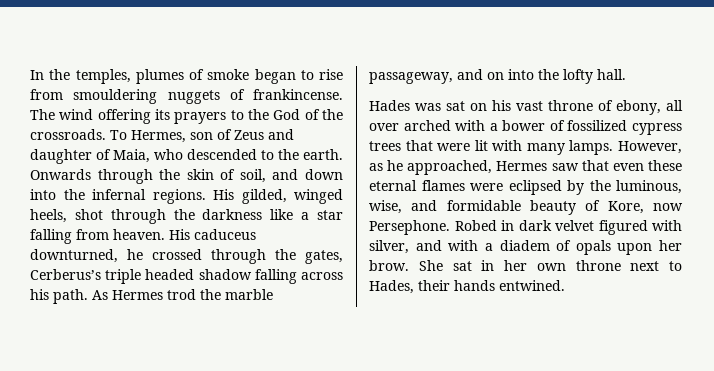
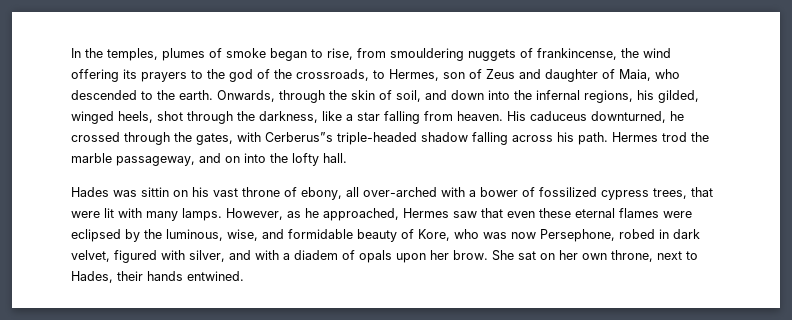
- In the temples, plumes of smoke began to rise from smouldering nuggets of frankincense. The wind offering its prayers to the God of the crossroads. To Hermes, son of Zeus and daughter of Maia, who descended to the earth.
+ In the temples, plumes of smoke began to rise, from smouldering nuggets of frankincense, the wind offering its prayers to the god of the crossroads, to Hermes, son of Zeus and daughter of Maia, who descended to the earth.
- Onwards through the skin of soil, and down into the infernal regions. His gilded, winged heels, shot through the darkness like a star falling from heaven.
+ Onwards, through the skin of soil, and down into the infernal regions, his gilded, winged heels, shot through the darkness, like a star falling from heaven.
- His caduceus downturned, he crossed through the gates, Cerberus’s triple headed shadow falling across his path.
+ His caduceus downturned, he crossed through the gates, with Cerberus”s triple-headed shadow falling across his path.
- As Hermes trod the marble passageway, and on into the lofty hall.
+ Hermes trod the marble passageway, and on into the lofty hall.
- Hades was sat on his vast throne of ebony, all over arched with a bower of fossilized cypress trees that were lit with many lamps.
+ Hades was sittin on his vast throne of ebony, all over-arched with a bower of fossilized cypress trees, that were lit with many lamps.
- However, as he approached, Hermes saw that even these eternal flames were eclipsed by the luminous, wise, and formidable beauty of Kore, now Persephone. Robed in dark velvet figured with silver, and with a diadem of opals upon her brow.
+ However, as he approached, Hermes saw that even these eternal flames were eclipsed by the luminous, wise, and formidable beauty of Kore, who was now Persephone, robed in dark velvet, figured with silver, and with a diadem of opals upon her brow.
- She sat in her own throne next to Hades, their hands entwined.
+ She sat on her own throne, next to Hades, their hands entwined.

